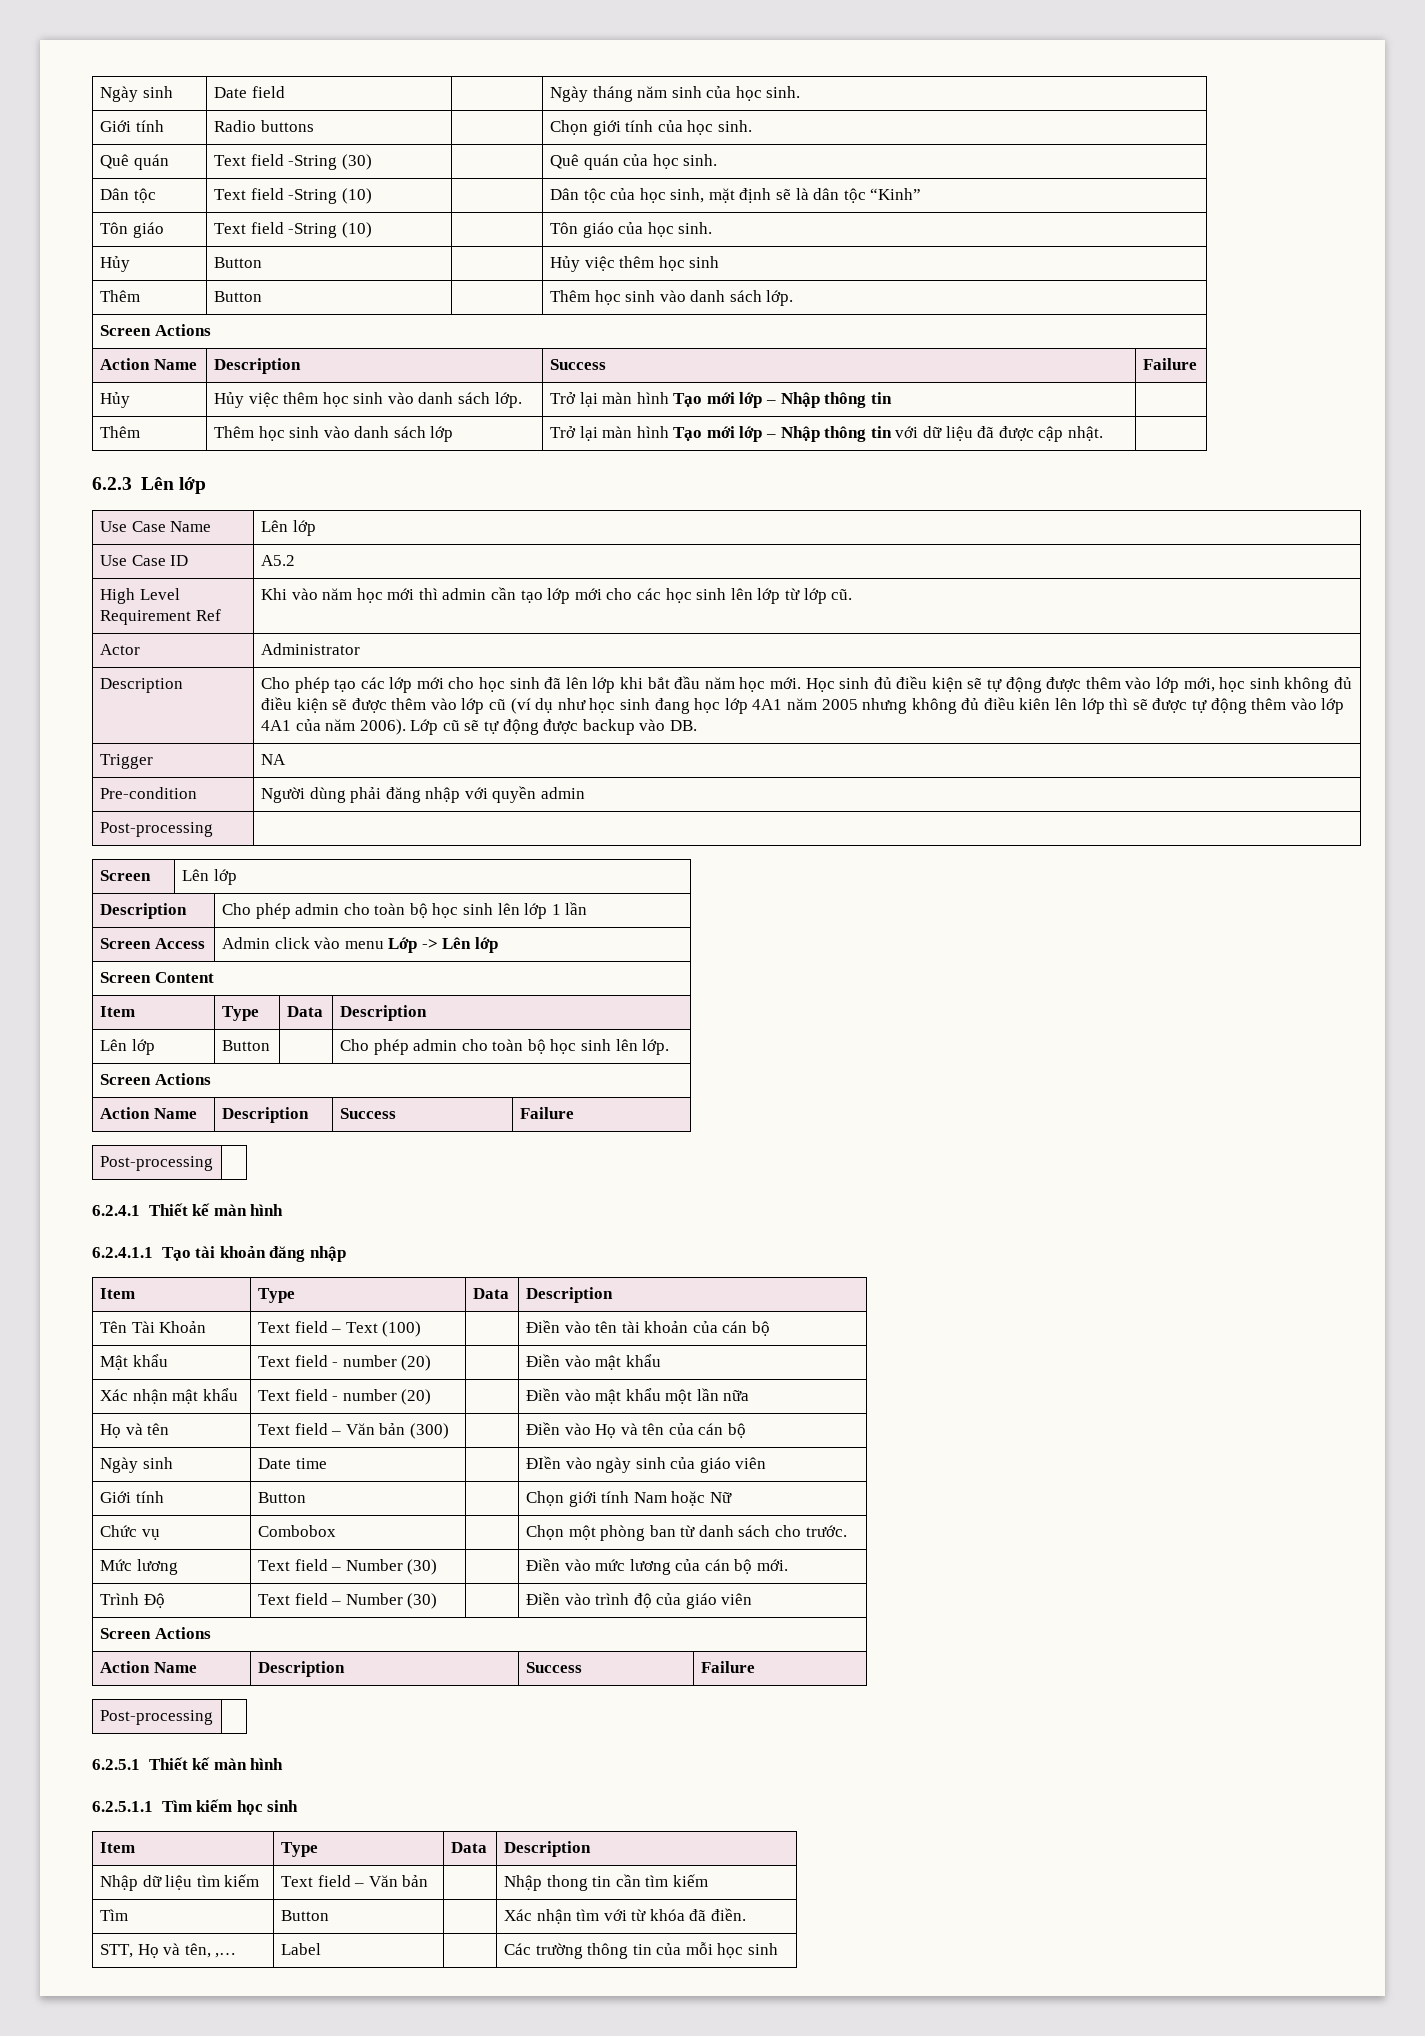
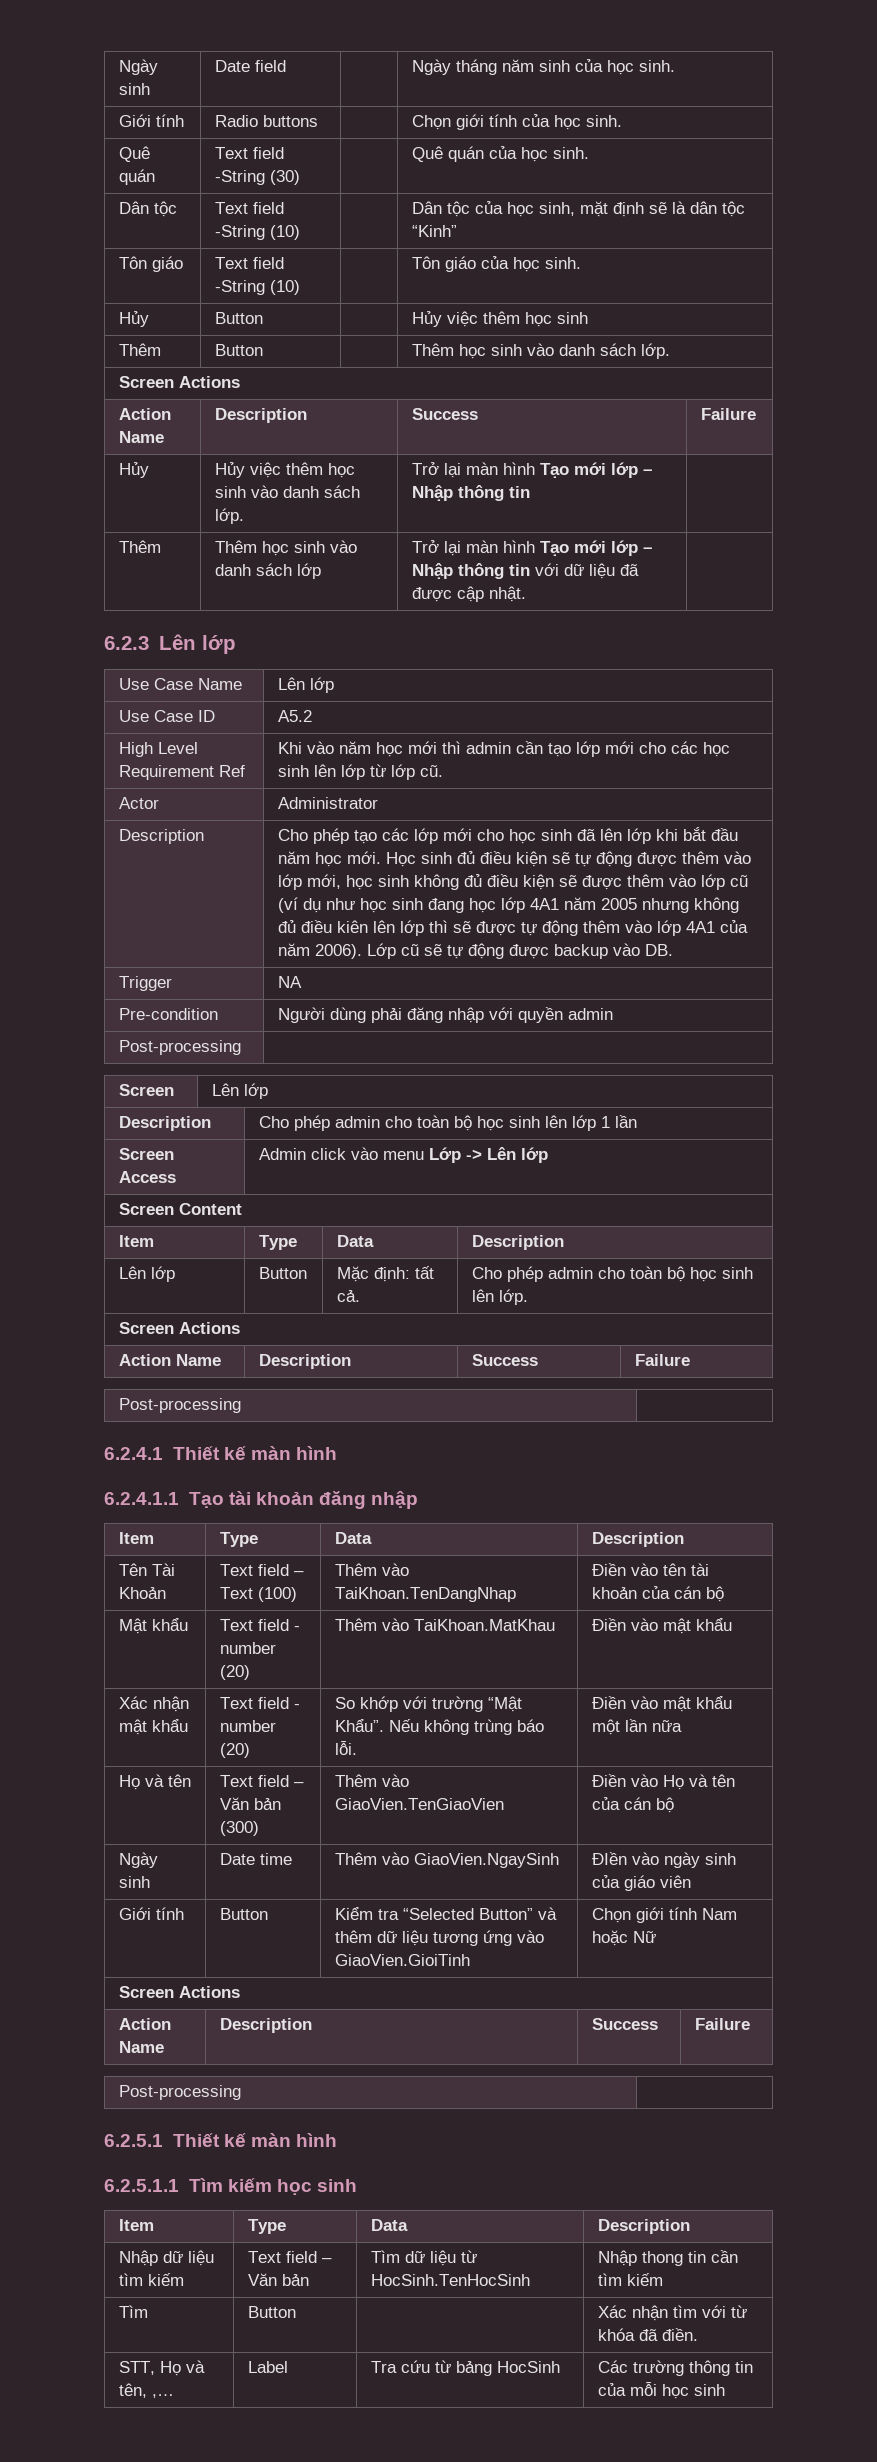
- Lên lớp | Button | | Cho phép admin cho toàn bộ học sinh lên lớp.
+ Lên lớp | Button | Mặc định: tất cả. | Cho phép admin cho toàn bộ học sinh lên lớp.
- Tên Tài Khoản | Text field – Text (100) | | Điền vào tên tài khoản của cán bộ
+ Tên Tài Khoản | Text field – Text (100) | Thêm vào TaiKhoan.TenDangNhap | Điền vào tên tài khoản của cán bộ
- Mật khẩu | Text field - number (20) | | Điền vào mật khẩu
+ Mật khẩu | Text field - number (20) | Thêm vào TaiKhoan.MatKhau | Điền vào mật khẩu
- Xác nhận mật khẩu | Text field - number (20) | | Điền vào mật khẩu một lần nữa
+ Xác nhận mật khẩu | Text field - number (20) | So khớp với trường “Mật Khẩu”. Nếu không trùng báo lỗi. | Điền vào mật khẩu một lần nữa
- Họ và tên | Text field – Văn bản (300) | | Điền vào Họ và tên của cán bộ
+ Họ và tên | Text field – Văn bản (300) | Thêm vào GiaoVien.TenGiaoVien | Điền vào Họ và tên của cán bộ
- Ngày sinh | Date time | | ĐIền vào ngày sinh của giáo viên
+ Ngày sinh | Date time | Thêm vào GiaoVien.NgaySinh | ĐIền vào ngày sinh của giáo viên
- Giới tính | Button | | Chọn giới tính Nam hoặc Nữ
+ Giới tính | Button | Kiểm tra “Selected Button” và thêm dữ liệu tương ứng vào GiaoVien.GioiTinh | Chọn giới tính Nam hoặc Nữ
- Chức vụ | Combobox | | Chọn một phòng ban từ danh sách cho trước.
- Mức lương | Text field – Number (30) | | Điền vào mức lương của cán bộ mới.
- Trình Độ | Text field – Number (30) | | Điền vào trình độ của giáo viên
- Nhập dữ liệu tìm kiếm | Text field – Văn bản | | Nhập thong tin cần tìm kiếm
+ Nhập dữ liệu tìm kiếm | Text field – Văn bản | Tìm dữ liệu từ HocSinh.TenHocSinh | Nhập thong tin cần tìm kiếm
- STT, Họ và tên, ,… | Label | | Các trường thông tin của mỗi học sinh
+ STT, Họ và tên, ,… | Label | Tra cứu từ bảng HocSinh | Các trường thông tin của mỗi học sinh

